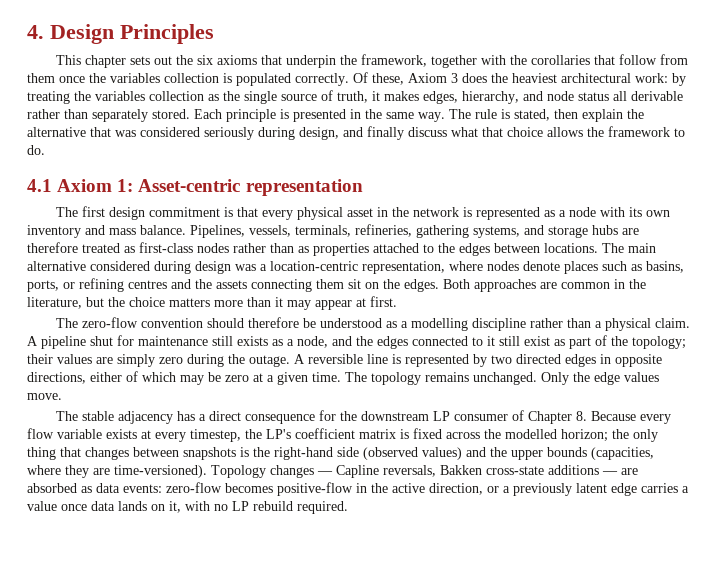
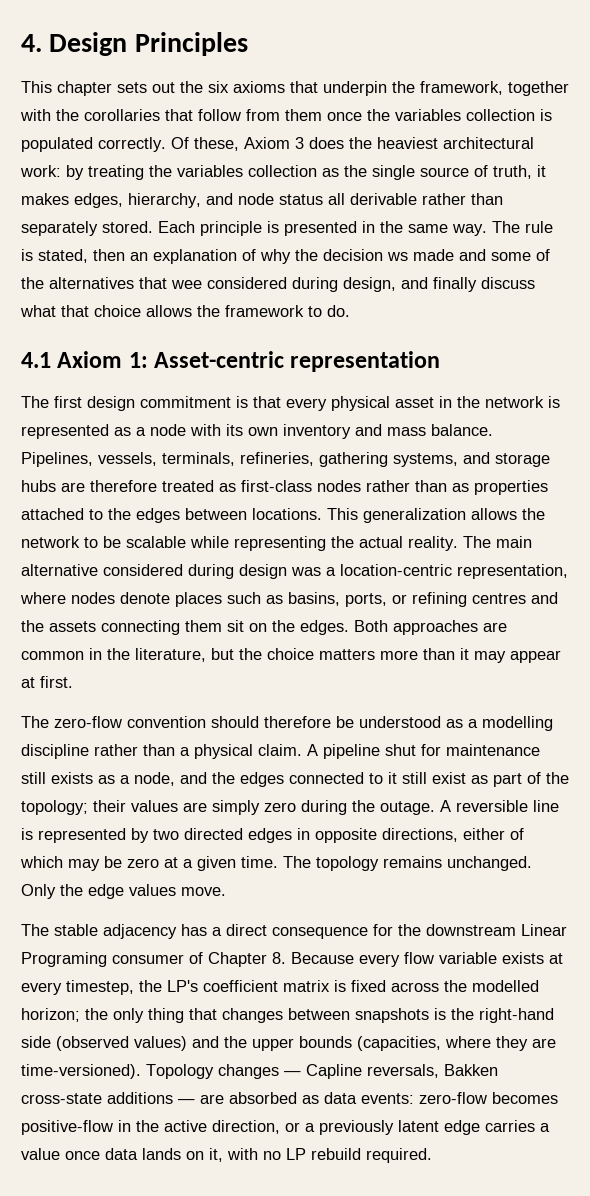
- The rule is stated, then explain the alternative that was considered seriously during design, and finally discuss what that choice allows the framework to do.
+ The rule is stated, then an explanation of why the decision ws made and some of the alternatives that wee considered during design, and finally discuss what that choice allows the framework to do.
+ This generalization allows the network to be scalable while representing the actual reality.
- The stable adjacency has a direct consequence for the downstream LP consumer of Chapter 8. Because every flow variable exists at every timestep, the LP's coefficient matrix is fixed across the modelled horizon; the only thing that changes between snapshots is the right-hand side (observed values) and the upper bounds (capacities, where they are time-versioned).
+ The stable adjacency has a direct consequence for the downstream Linear Programing consumer of Chapter 8. Because every flow variable exists at every timestep, the LP's coefficient matrix is fixed across the modelled horizon; the only thing that changes between snapshots is the right-hand side (observed values) and the upper bounds (capacities, where they are time-versioned).

